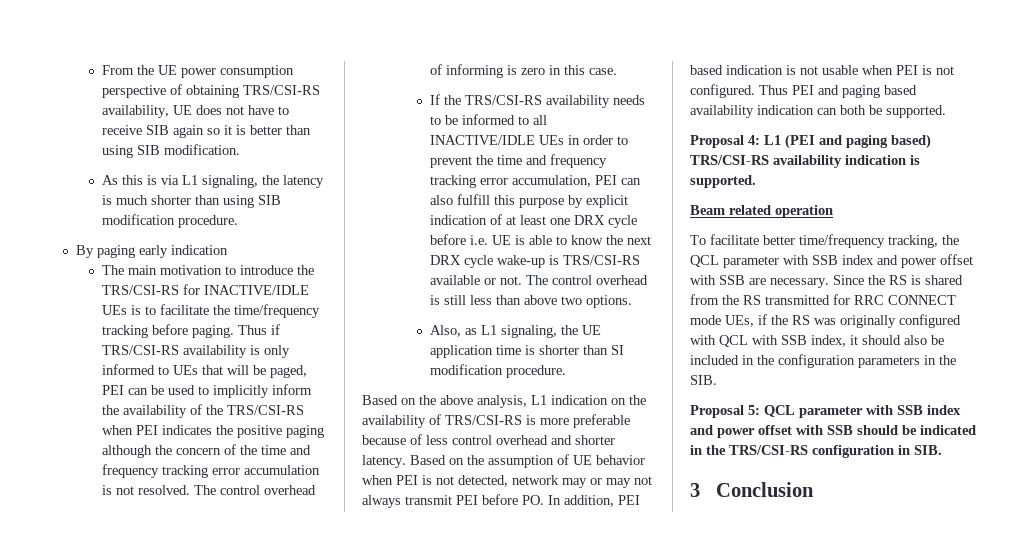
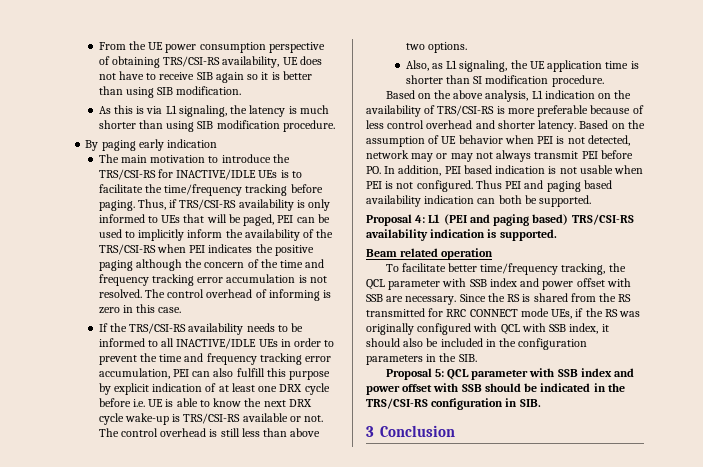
- Thus if TRS/CSI-RS availability is only informed to UEs that will be paged, PEI can be used to implicitly inform the availability of the TRS/CSI-RS when PEI indicates the positive paging although the concern of the time and frequency tracking error accumulation is not resolved.
+ Thus, if TRS/CSI-RS availability is only informed to UEs that will be paged, PEI can be used to implicitly inform the availability of the TRS/CSI-RS when PEI indicates the positive paging although the concern of the time and frequency tracking error accumulation is not resolved.

